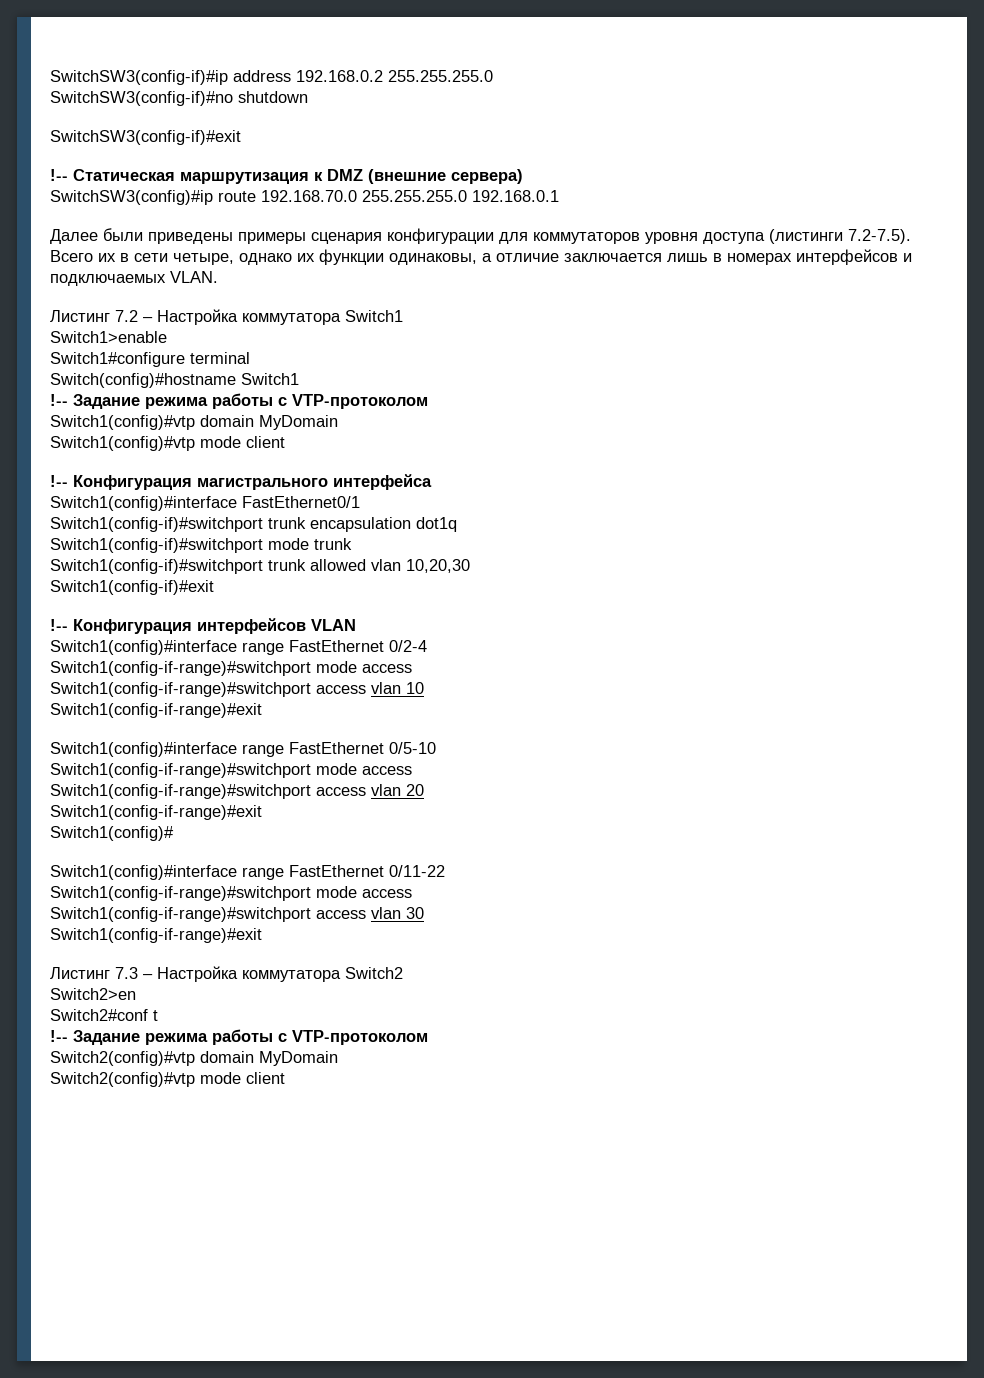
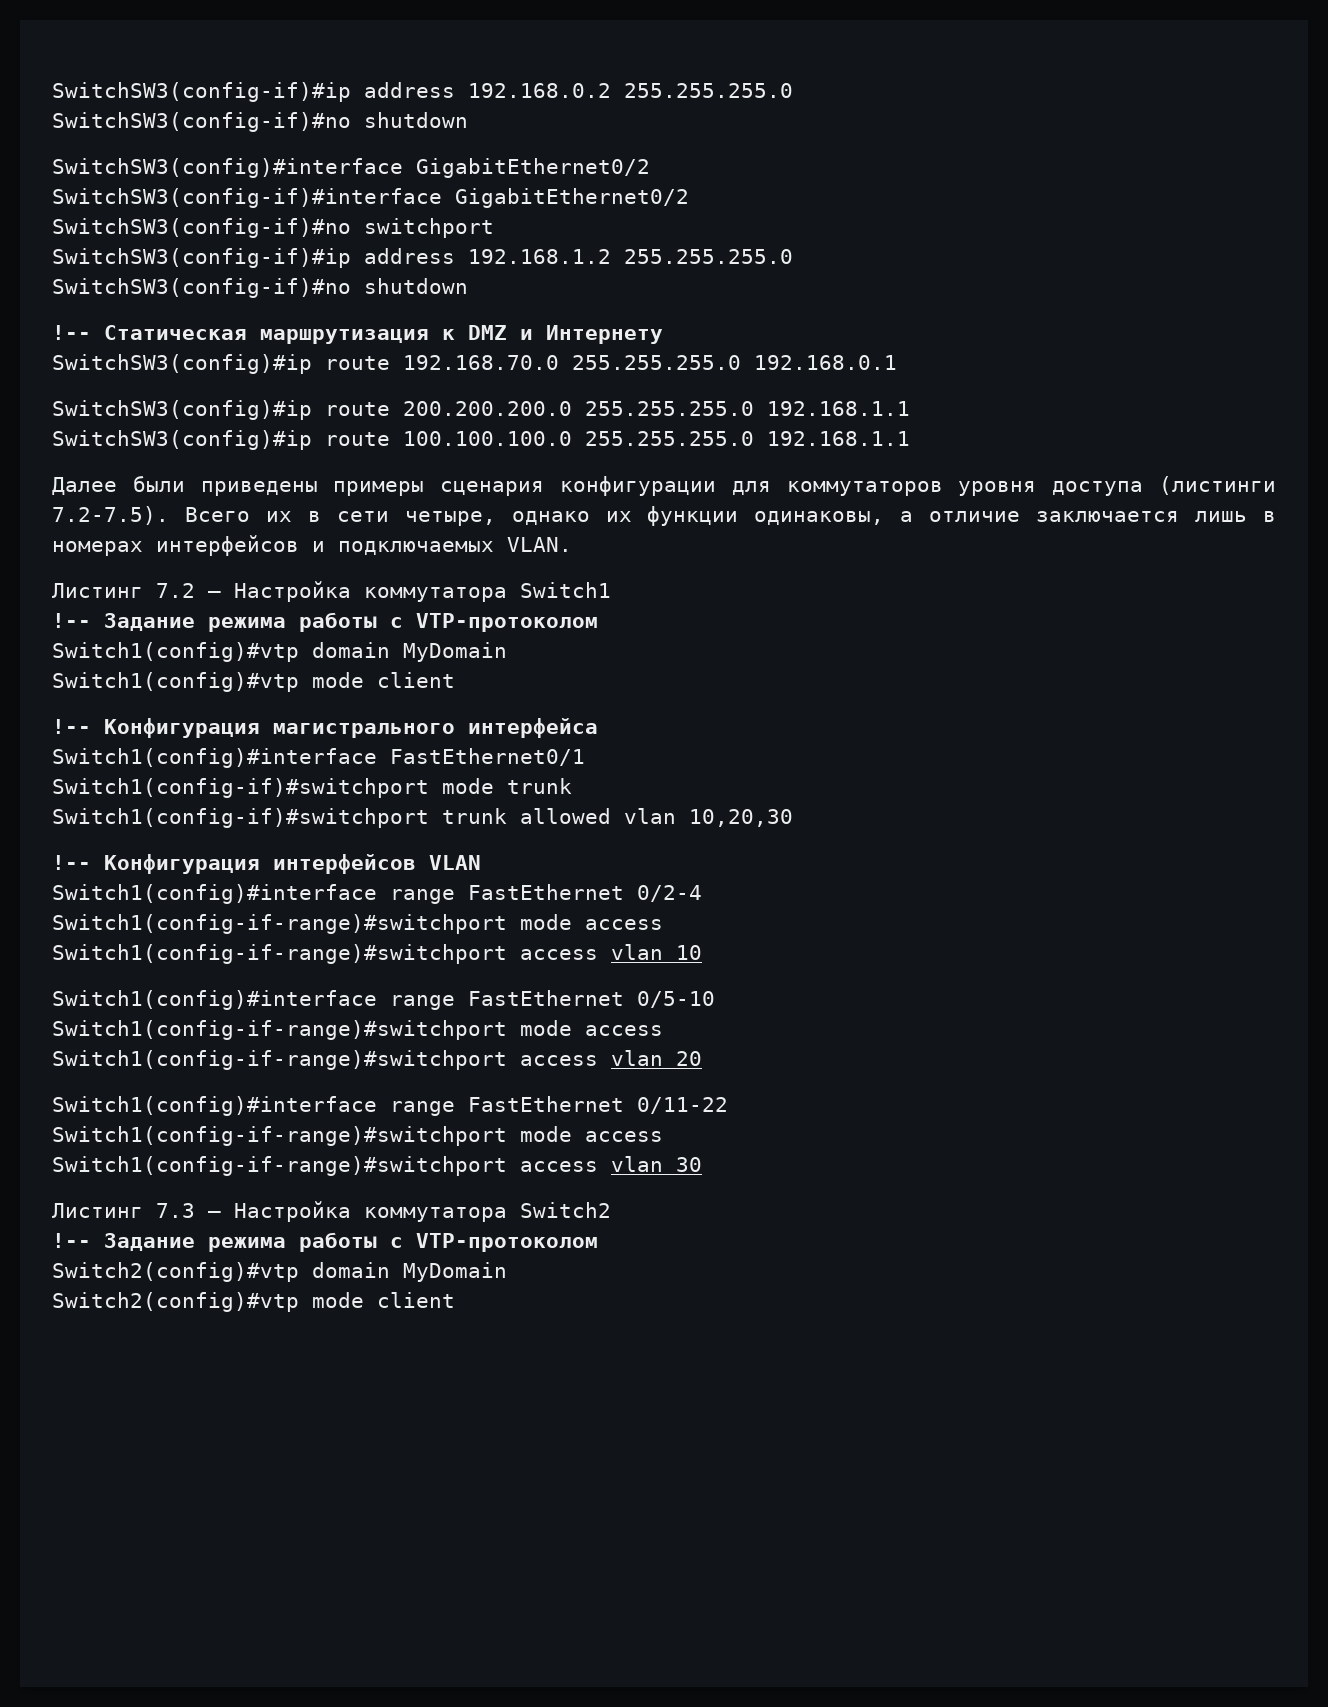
- SwitchSW3(config-if)#exit
+ SwitchSW3(config)#interface GigabitEthernet0/2
+ SwitchSW3(config-if)#interface GigabitEthernet0/2
+ SwitchSW3(config-if)#no switchport
+ SwitchSW3(config-if)#ip address 192.168.1.2 255.255.255.0
+ SwitchSW3(config-if)#no shutdown
- !-- Статическая маршрутизация к DMZ (внешние сервера)
+ !-- Статическая маршрутизация к DMZ и Интернету
+ SwitchSW3(config)#ip route 200.200.200.0 255.255.255.0 192.168.1.1
+ SwitchSW3(config)#ip route 100.100.100.0 255.255.255.0 192.168.1.1
- Switch1>enable
- Switch1#configure terminal
- Switch(config)#hostname Switch1
- Switch1(config-if)#switchport trunk encapsulation dot1q
- Switch1(config-if)#exit
  Switch1(config-if-range)#switchport access vlan 10
- Switch1(config-if-range)#exit
  Switch1(config-if-range)#switchport access vlan 20
- Switch1(config-if-range)#exit
- Switch1(config)#
  Switch1(config-if-range)#switchport access vlan 30
- Switch1(config-if-range)#exit
- Switch2>en
- Switch2#conf t

